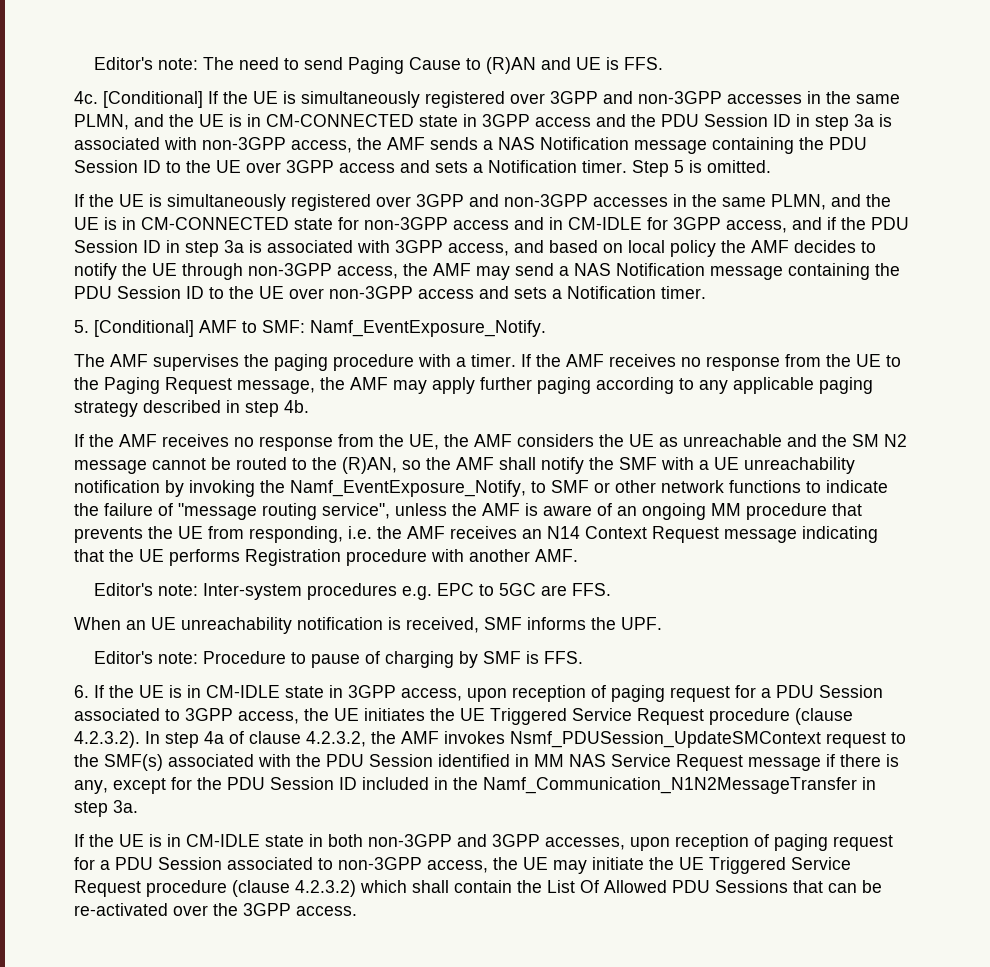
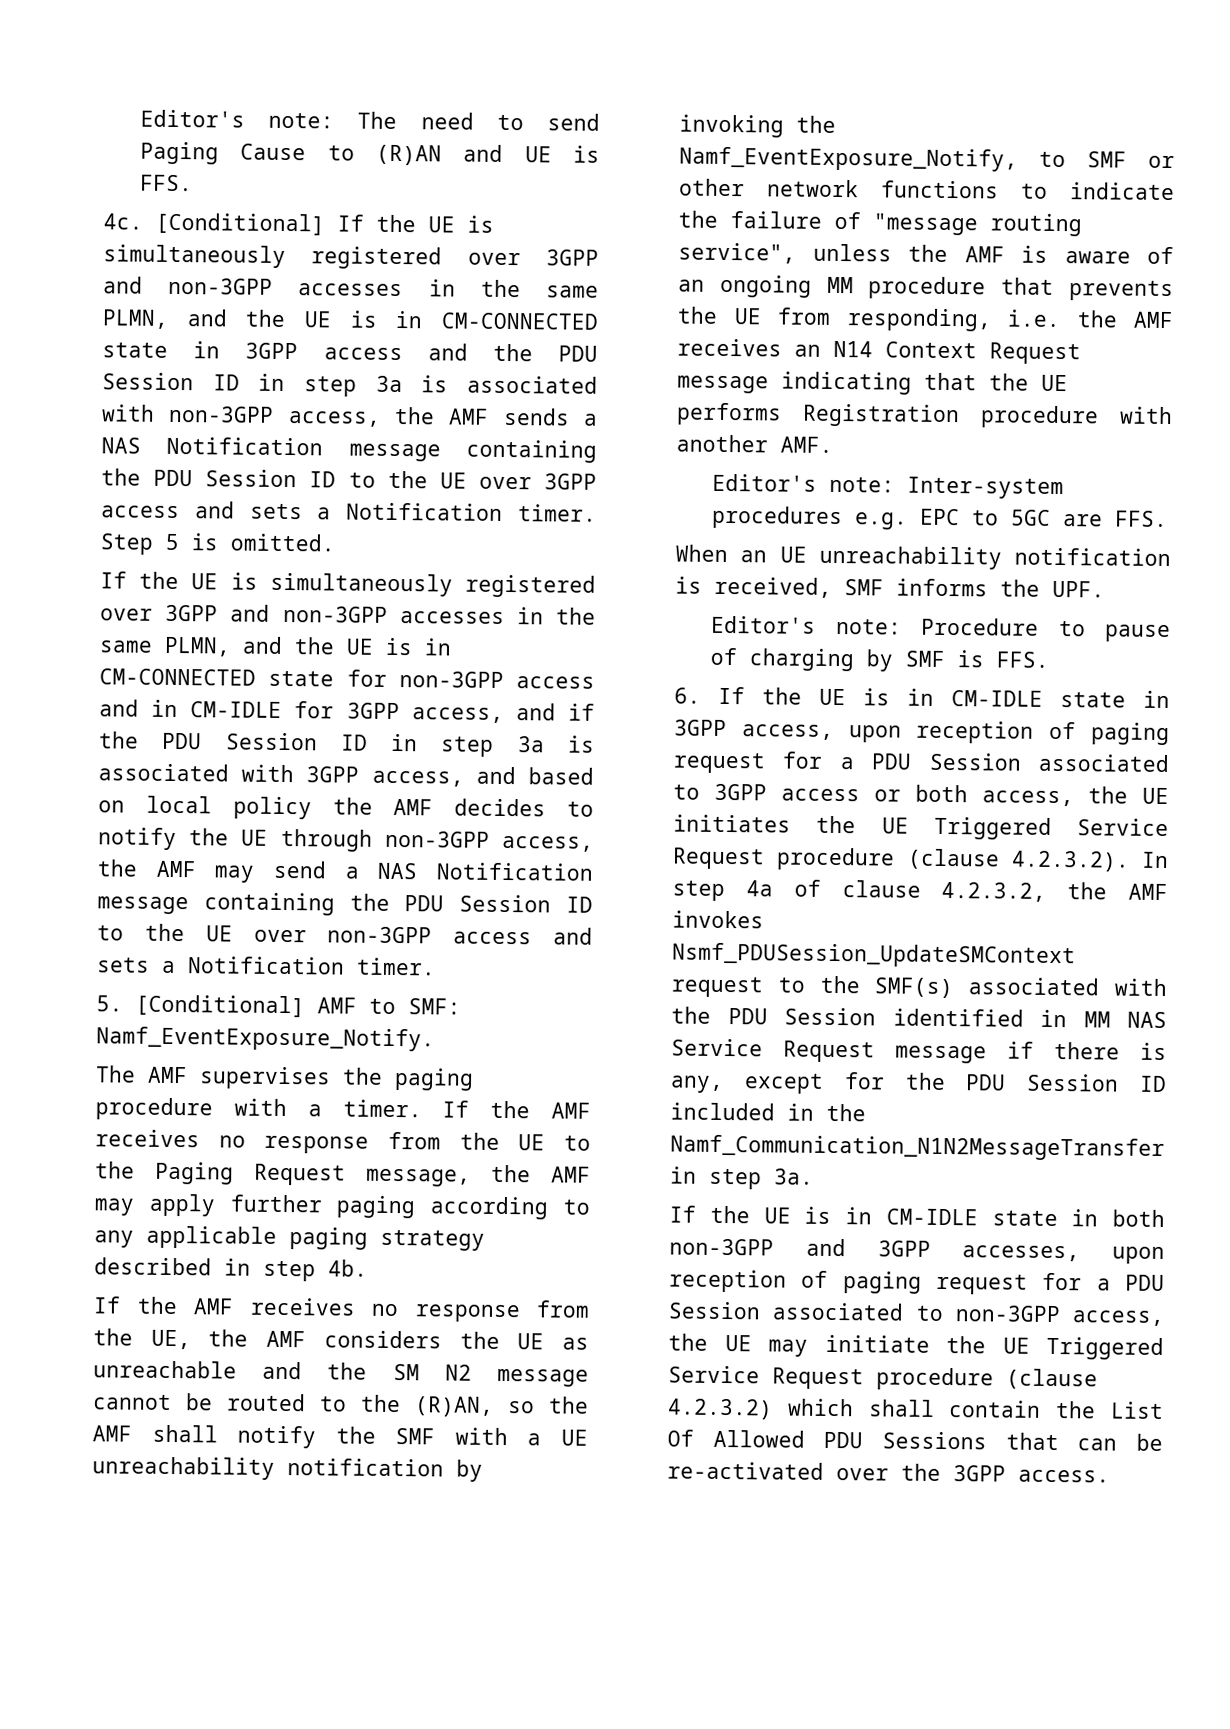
- 6. If the UE is in CM-IDLE state in 3GPP access, upon reception of paging request for a PDU Session associated to 3GPP access, the UE initiates the UE Triggered Service Request procedure (clause 4.2.3.2). In step 4a of clause 4.2.3.2, the AMF invokes Nsmf_PDUSession_UpdateSMContext request to the SMF(s) associated with the PDU Session identified in MM NAS Service Request message if there is any, except for the PDU Session ID included in the Namf_Communication_N1N2MessageTransfer in step 3a.
+ 6. If the UE is in CM-IDLE state in 3GPP access, upon reception of paging request for a PDU Session associated to 3GPP access or both access, the UE initiates the UE Triggered Service Request procedure (clause 4.2.3.2). In step 4a of clause 4.2.3.2, the AMF invokes Nsmf_PDUSession_UpdateSMContext request to the SMF(s) associated with the PDU Session identified in MM NAS Service Request message if there is any, except for the PDU Session ID included in the Namf_Communication_N1N2MessageTransfer in step 3a.

